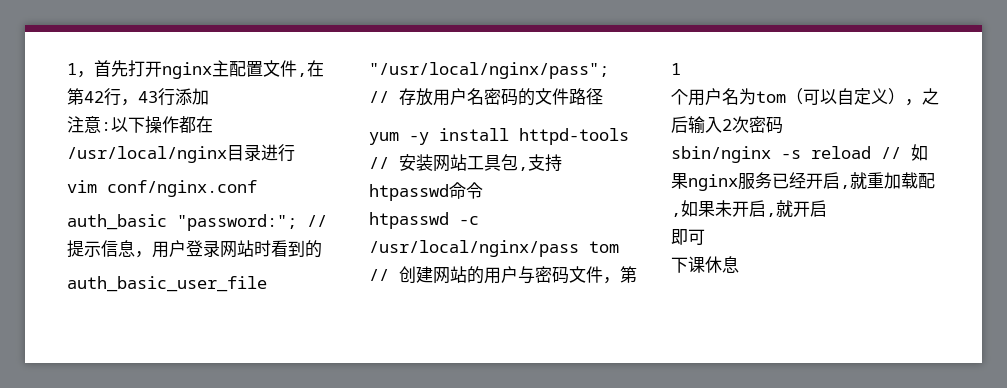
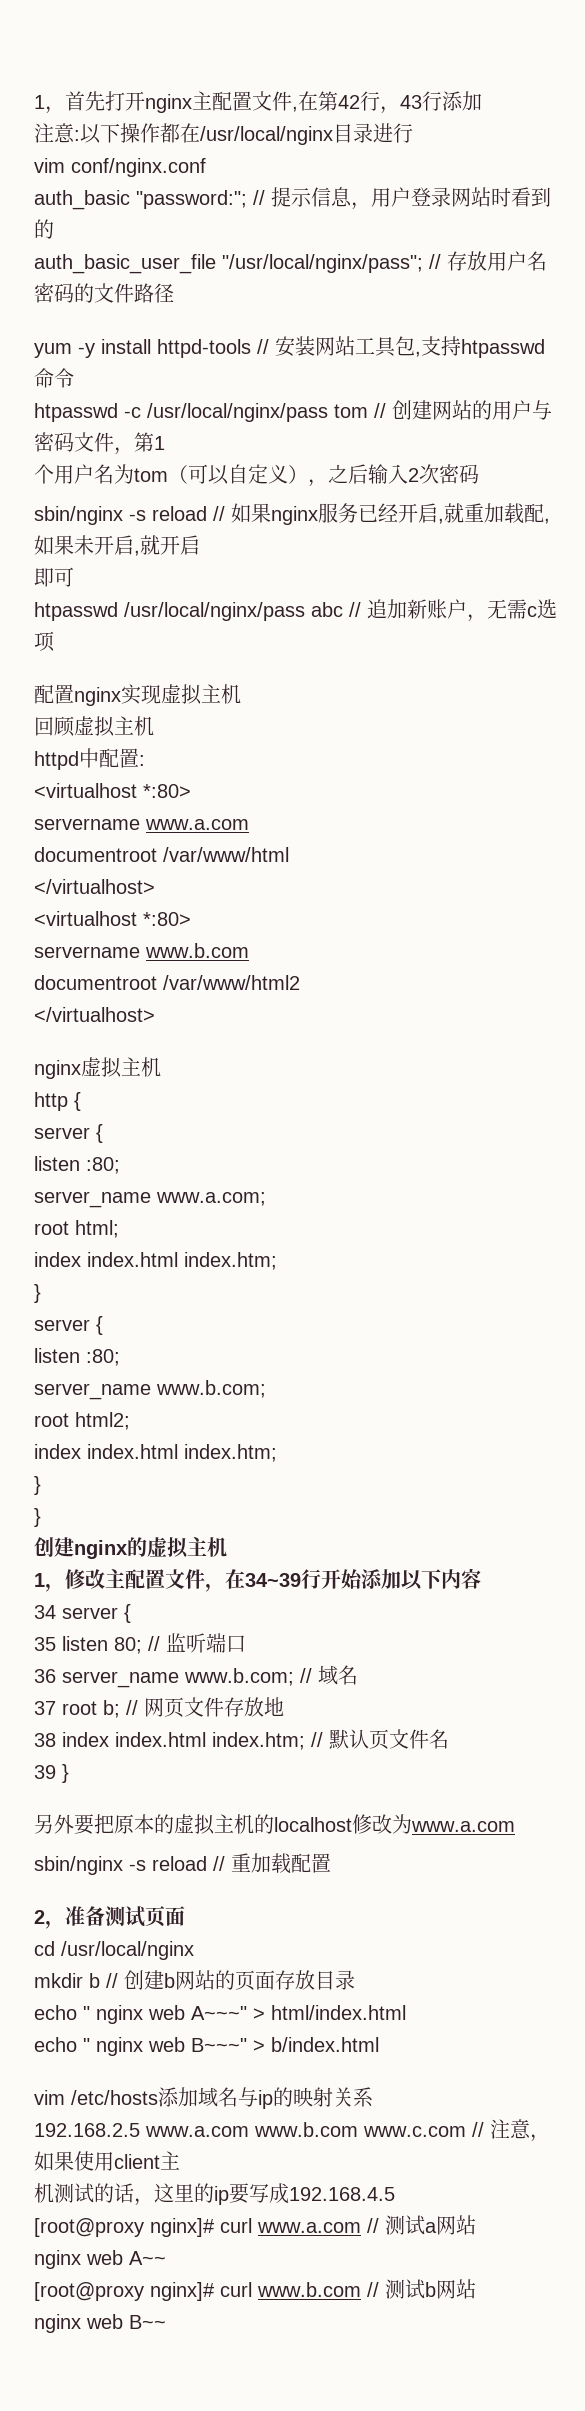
- 下课休息
+ htpasswd /usr/local/nginx/pass abc // 追加新账户，无需c选项
+ 配置nginx实现虚拟主机
+ 回顾虚拟主机
+ httpd中配置:
+ <virtualhost *:80>
+ servername www.a.com
+ documentroot /var/www/html
+ </virtualhost>
+ <virtualhost *:80>
+ servername www.b.com
+ documentroot /var/www/html2
+ </virtualhost>
+ nginx虚拟主机
+ http {
+ server {
+ listen :80;
+ server_name www.a.com;
+ root html;
+ index index.html index.htm;
+ }
+ server {
+ listen :80;
+ server_name www.b.com;
+ root html2;
+ index index.html index.htm;
+ }
+ }
+ 创建nginx的虚拟主机
+ 1，修改主配置文件，在34~39行开始添加以下内容
+ 34 server {
+ 35 listen 80; // 监听端口
+ 36 server_name www.b.com; // 域名
+ 37 root b; // 网页文件存放地
+ 38 index index.html index.htm; // 默认页文件名
+ 39 }
+ 另外要把原本的虚拟主机的localhost修改为www.a.com
+ sbin/nginx -s reload // 重加载配置
+ 2，准备测试页面
+ cd /usr/local/nginx
+ mkdir b // 创建b网站的页面存放目录
+ echo " nginx web A~~~" > html/index.html
+ echo " nginx web B~~~" > b/index.html
+ vim /etc/hosts添加域名与ip的映射关系
+ 192.168.2.5 www.a.com www.b.com www.c.com // 注意，如果使用client主
+ 机测试的话，这里的ip要写成192.168.4.5
+ [root@proxy nginx]# curl www.a.com // 测试a网站
+ nginx web A~~
+ [root@proxy nginx]# curl www.b.com // 测试b网站
+ nginx web B~~

